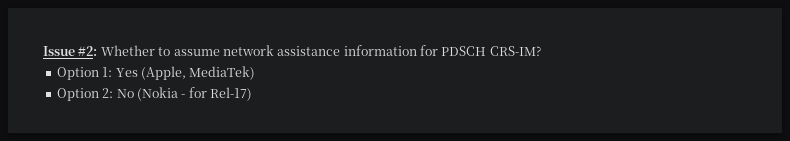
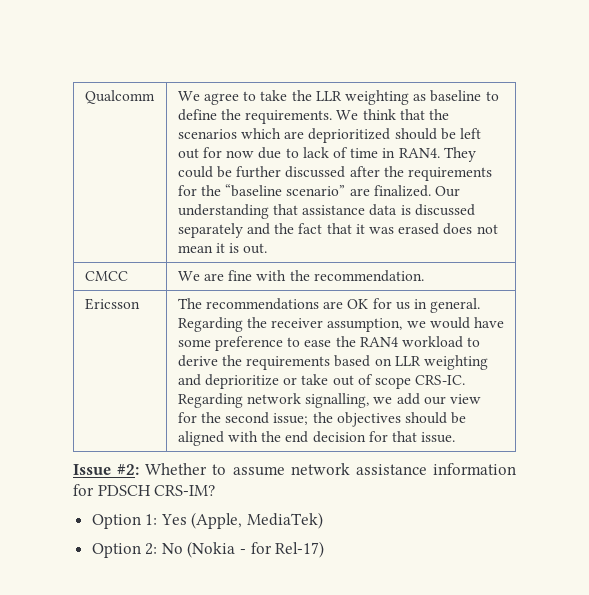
+ Qualcomm | We agree to take the LLR weighting as baseline to define the requirements. We think that the scenarios which are deprioritized should be left out for now due to lack of time in RAN4. They could be further discussed after the requirements for the “baseline scenario” are finalized. Our understanding that assistance data is discussed separately and the fact that it was erased does not mean it is out.
+ CMCC | We are fine with the recommendation.
+ Ericsson | The recommendations are OK for us in general. Regarding the receiver assumption, we would have some preference to ease the RAN4 workload to derive the requirements based on LLR weighting and deprioritize or take out of scope CRS-IC. Regarding network signalling, we add our view for the second issue; the objectives should be aligned with the end decision for that issue.

